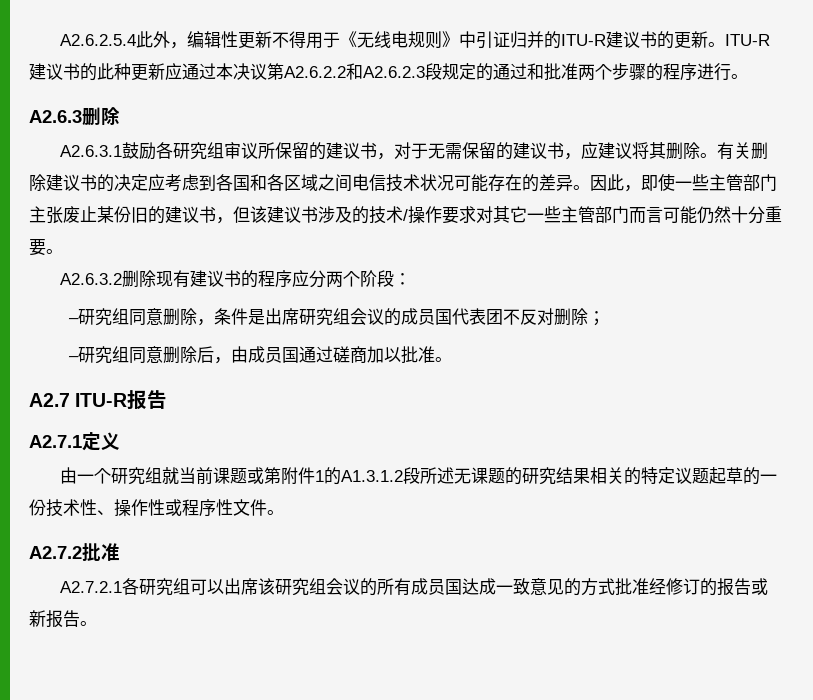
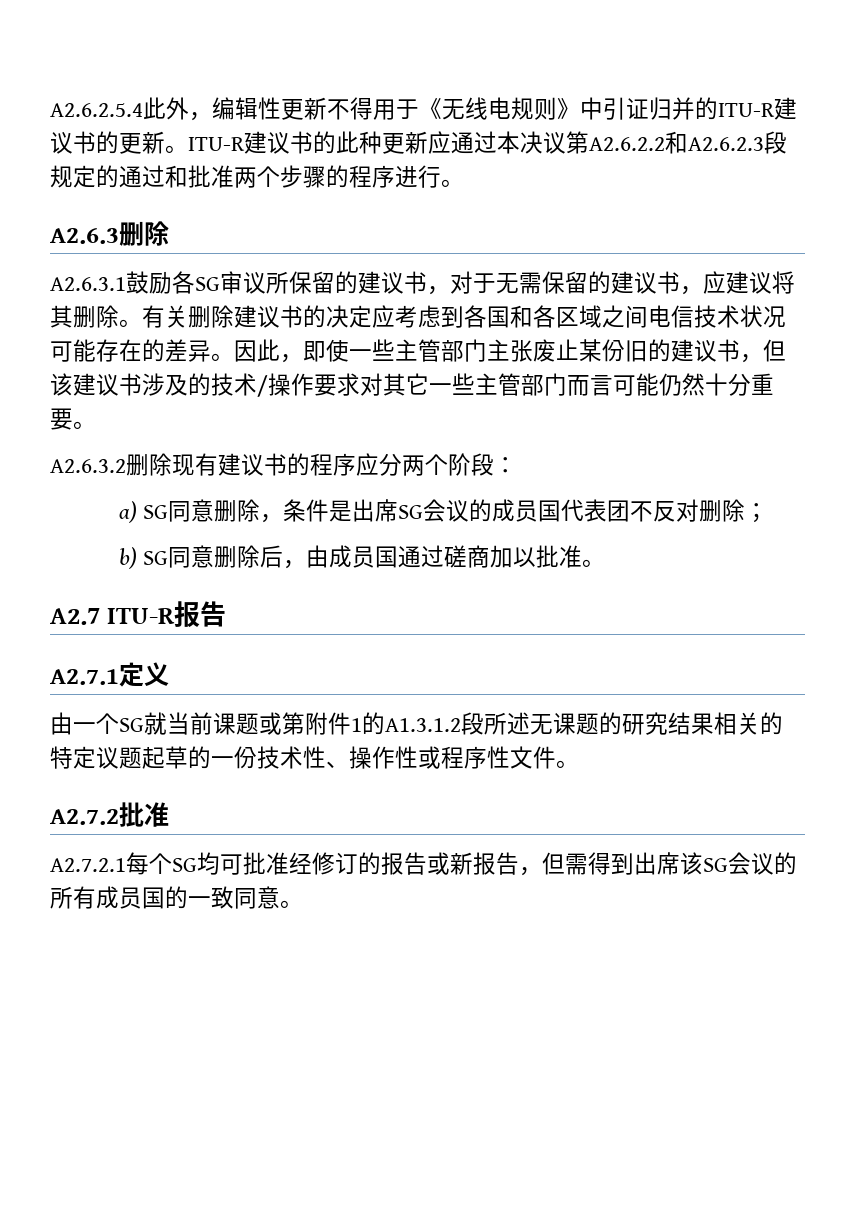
- A2.6.3.1鼓励各研究组审议所保留的建议书，对于无需保留的建议书，应建议将其删除。
+ A2.6.3.1鼓励各SG审议所保留的建议书，对于无需保留的建议书，应建议将其删除。
- –研究组同意删除，条件是出席研究组会议的成员国代表团不反对删除；
+ a) SG同意删除，条件是出席SG会议的成员国代表团不反对删除；
- –研究组同意删除后，由成员国通过磋商加以批准。
+ b) SG同意删除后，由成员国通过磋商加以批准。
- 由一个研究组就当前课题或第附件1的A1.3.1.2段所述无课题的研究结果相关的特定议题起草的一份技术性、操作性或程序性文件。
+ 由一个SG就当前课题或第附件1的A1.3.1.2段所述无课题的研究结果相关的特定议题起草的一份技术性、操作性或程序性文件。
- A2.7.2.1各研究组可以出席该研究组会议的所有成员国达成一致意见的方式批准经修订的报告或新报告。
+ A2.7.2.1每个SG均可批准经修订的报告或新报告，但需得到出席该SG会议的所有成员国的一致同意。

